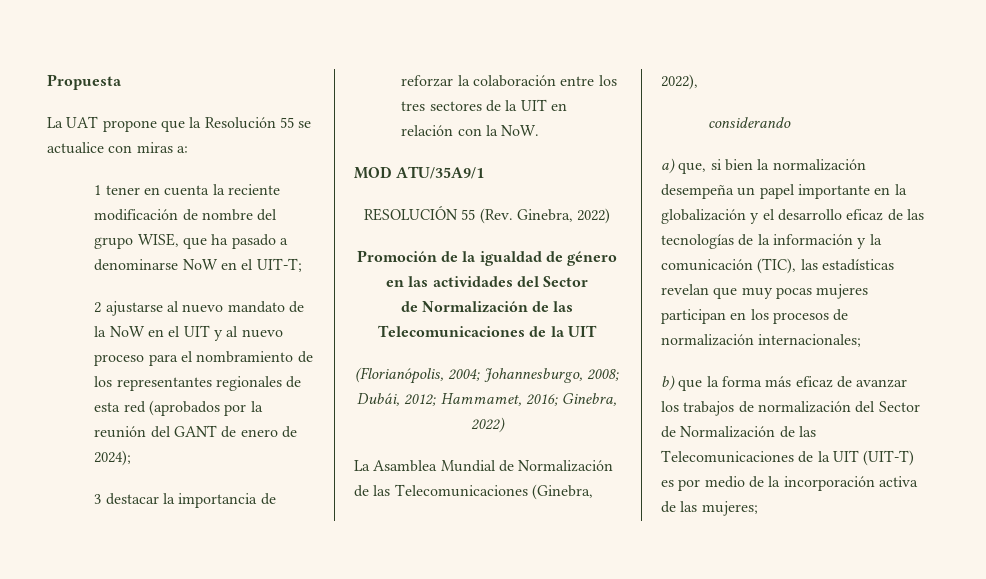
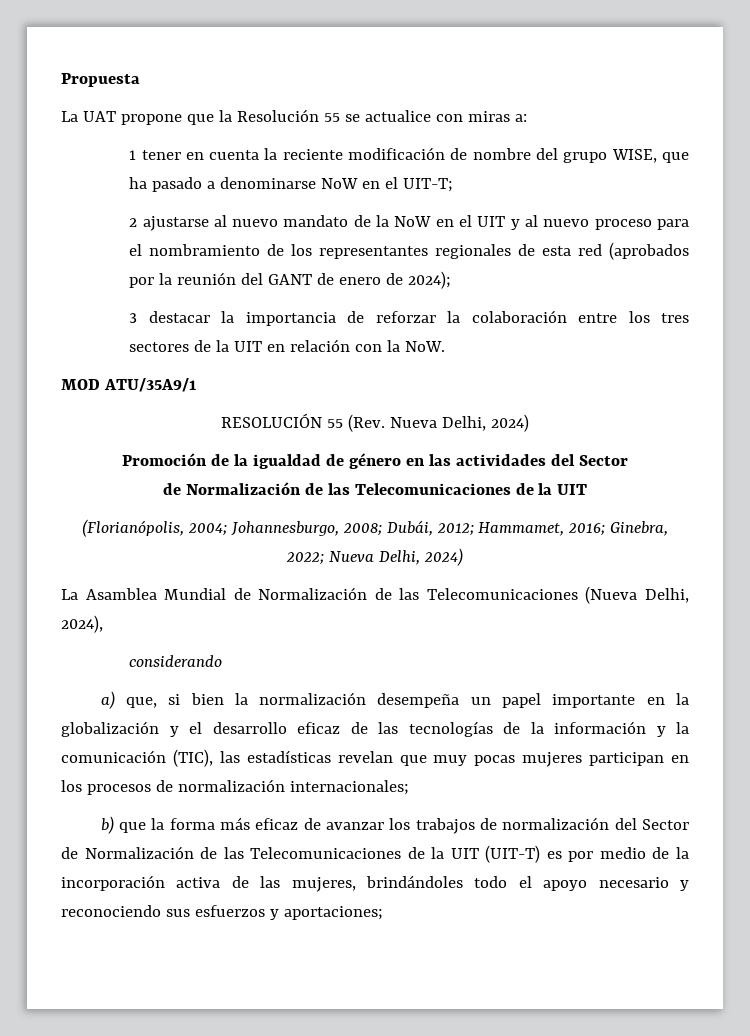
- RESOLUCIÓN 55 (Rev. Ginebra, 2022)
+ RESOLUCIÓN 55 (Rev. Nueva Delhi, 2024)
- (Florianópolis, 2004; Johannesburgo, 2008; Dubái, 2012; Hammamet, 2016; Ginebra, 2022)
+ (Florianópolis, 2004; Johannesburgo, 2008; Dubái, 2012; Hammamet, 2016; Ginebra, 2022; Nueva Delhi, 2024)
- La Asamblea Mundial de Normalización de las Telecomunicaciones (Ginebra, 2022),
+ La Asamblea Mundial de Normalización de las Telecomunicaciones (Nueva Delhi, 2024),
- b) que la forma más eficaz de avanzar los trabajos de normalización del Sector de Normalización de las Telecomunicaciones de la UIT (UIT-T) es por medio de la incorporación activa de las mujeres;
+ b) que la forma más eficaz de avanzar los trabajos de normalización del Sector de Normalización de las Telecomunicaciones de la UIT (UIT-T) es por medio de la incorporación activa de las mujeres, brindándoles todo el apoyo necesario y reconociendo sus esfuerzos y aportaciones;

